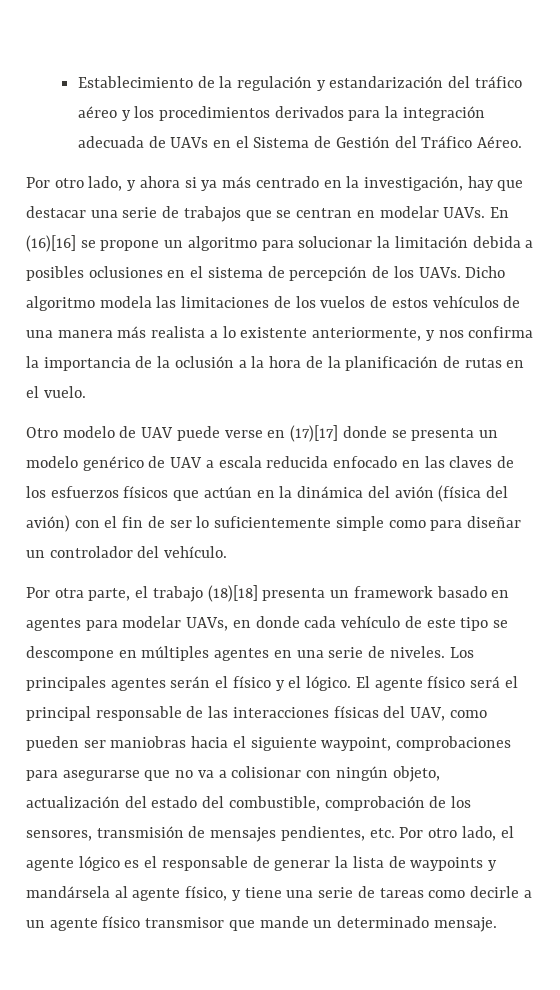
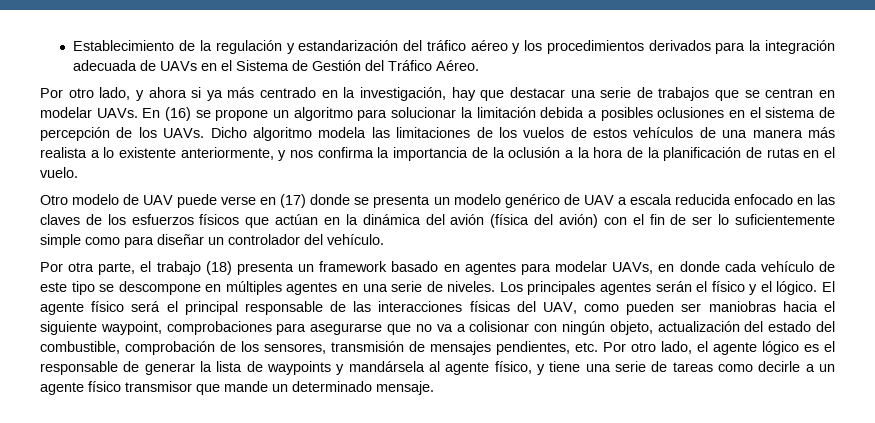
- En (16)[16] se propone un algoritmo para solucionar la limitación debida a posibles oclusiones en el sistema de percepción de los UAVs.
+ En (16) se propone un algoritmo para solucionar la limitación debida a posibles oclusiones en el sistema de percepción de los UAVs.
- Otro modelo de UAV puede verse en (17)[17] donde se presenta un modelo genérico de UAV a escala reducida enfocado en las claves de los esfuerzos físicos que actúan en la dinámica del avión (física del avión) con el fin de ser lo suficientemente simple como para diseñar un controlador del vehículo.
+ Otro modelo de UAV puede verse en (17) donde se presenta un modelo genérico de UAV a escala reducida enfocado en las claves de los esfuerzos físicos que actúan en la dinámica del avión (física del avión) con el fin de ser lo suficientemente simple como para diseñar un controlador del vehículo.
- Por otra parte, el trabajo (18)[18] presenta un framework basado en agentes para modelar UAVs, en donde cada vehículo de este tipo se descompone en múltiples agentes en una serie de niveles.
+ Por otra parte, el trabajo (18) presenta un framework basado en agentes para modelar UAVs, en donde cada vehículo de este tipo se descompone en múltiples agentes en una serie de niveles.

